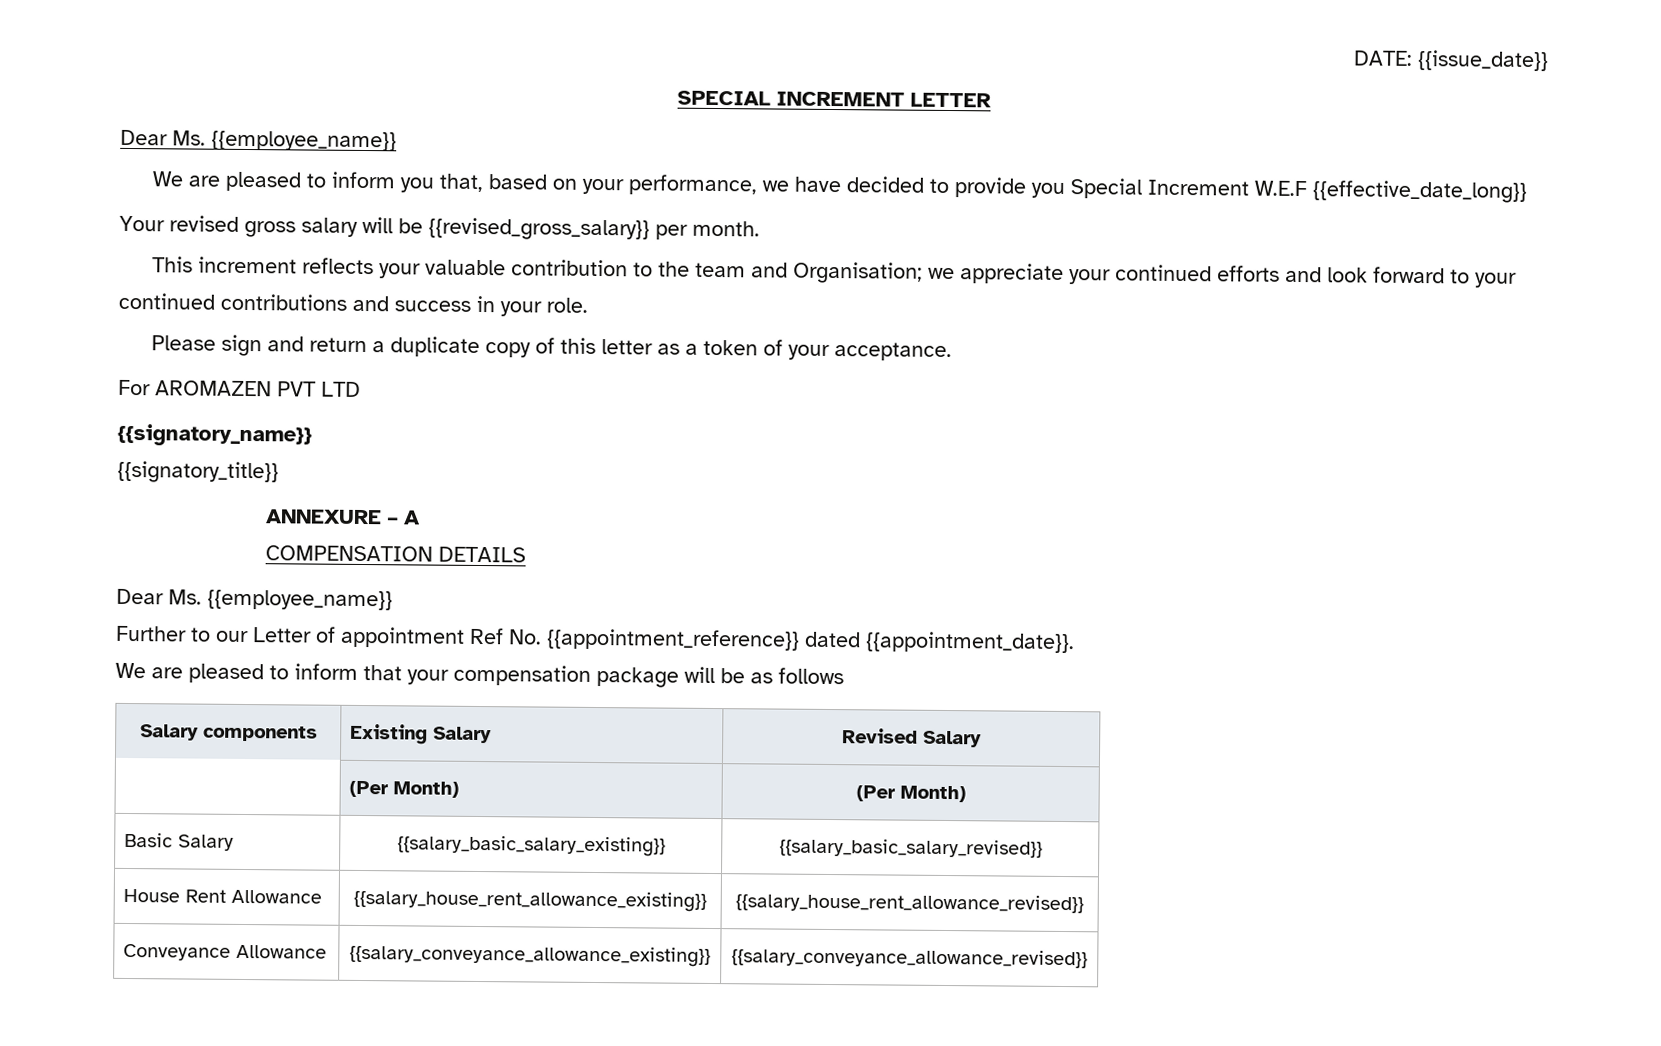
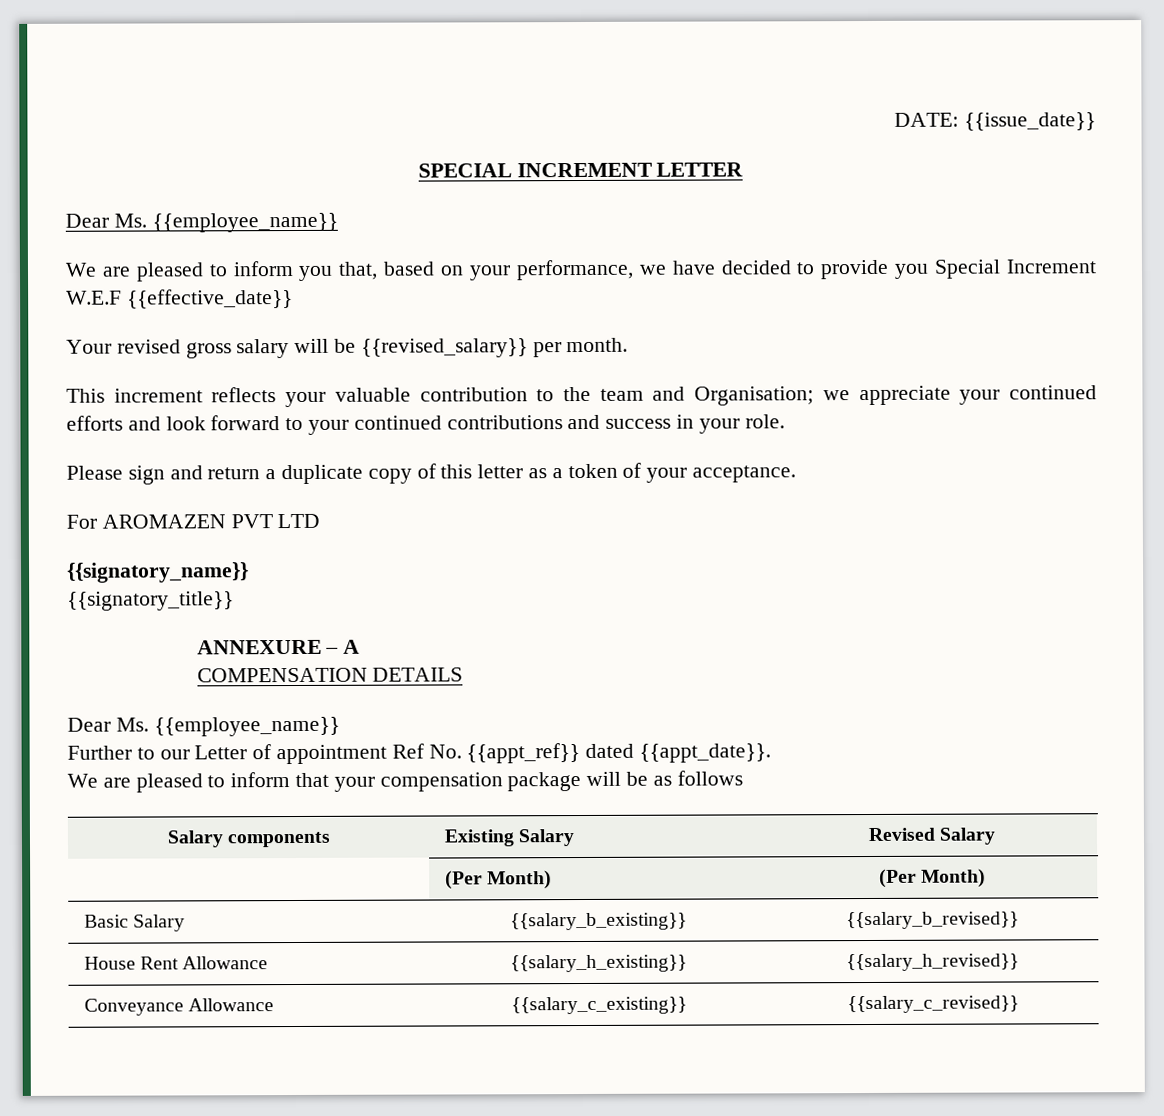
- We are pleased to inform you that, based on your performance, we have decided to provide you Special Increment W.E.F {{effective_date_long}}
+ We are pleased to inform you that, based on your performance, we have decided to provide you Special Increment W.E.F {{effective_date}}
- Your revised gross salary will be {{revised_gross_salary}} per month.
+ Your revised gross salary will be {{revised_salary}} per month.
- Further to our Letter of appointment Ref No. {{appointment_reference}} dated {{appointment_date}}.
+ Further to our Letter of appointment Ref No. {{appt_ref}} dated {{appt_date}}.
- Basic Salary | {{salary_basic_salary_existing}} | {{salary_basic_salary_revised}}
+ Basic Salary | {{salary_b_existing}} | {{salary_b_revised}}
- House Rent Allowance | {{salary_house_rent_allowance_existing}} | {{salary_house_rent_allowance_revised}}
+ House Rent Allowance | {{salary_h_existing}} | {{salary_h_revised}}
- Conveyance Allowance | {{salary_conveyance_allowance_existing}} | {{salary_conveyance_allowance_revised}}
+ Conveyance Allowance | {{salary_c_existing}} | {{salary_c_revised}}

